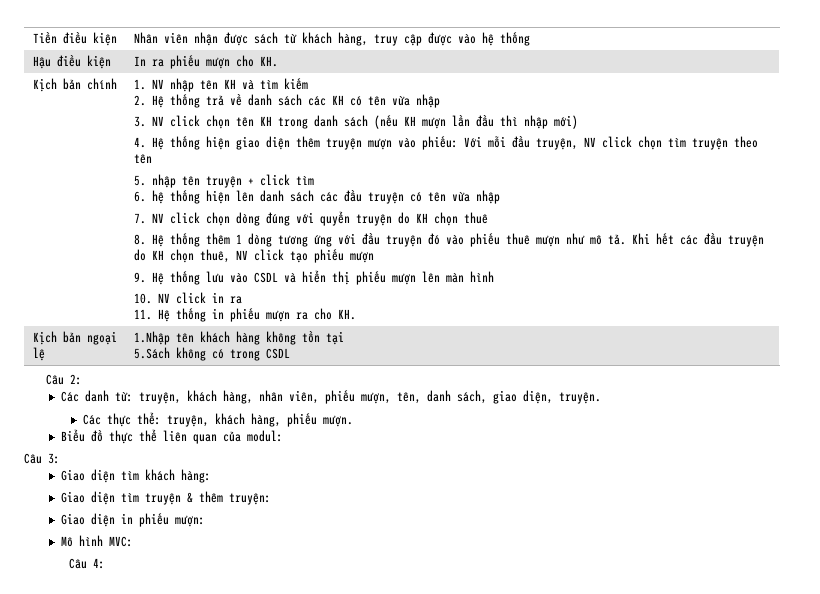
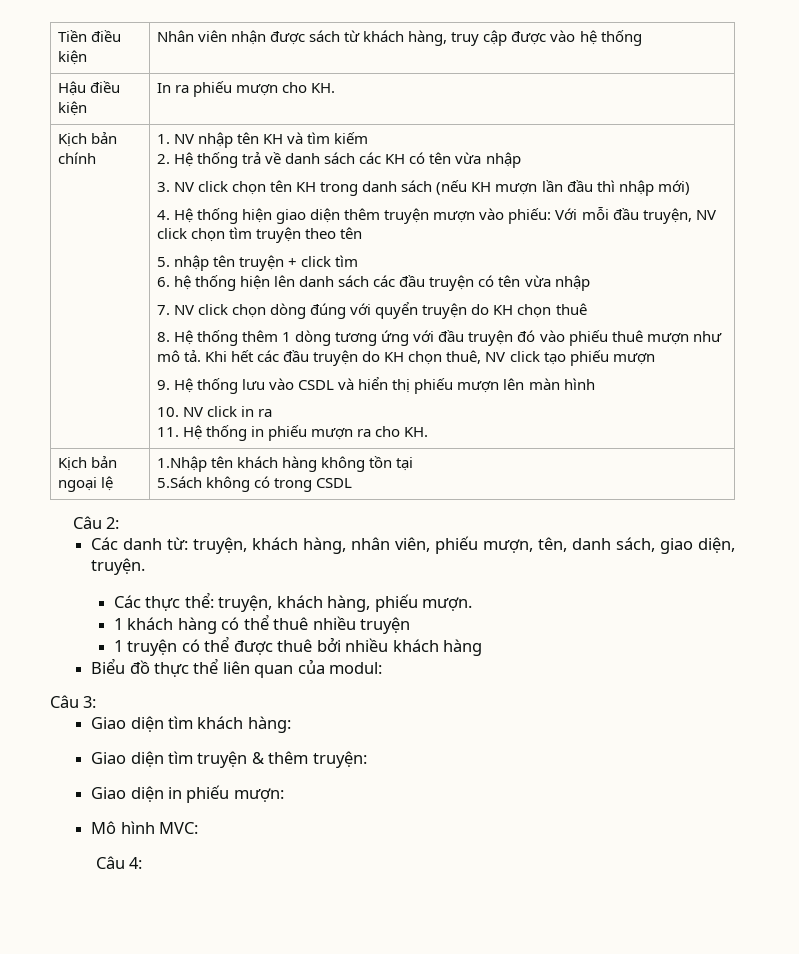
+ 1 khách hàng có thể thuê nhiều truyện
+ 1 truyện có thể được thuê bởi nhiều khách hàng

